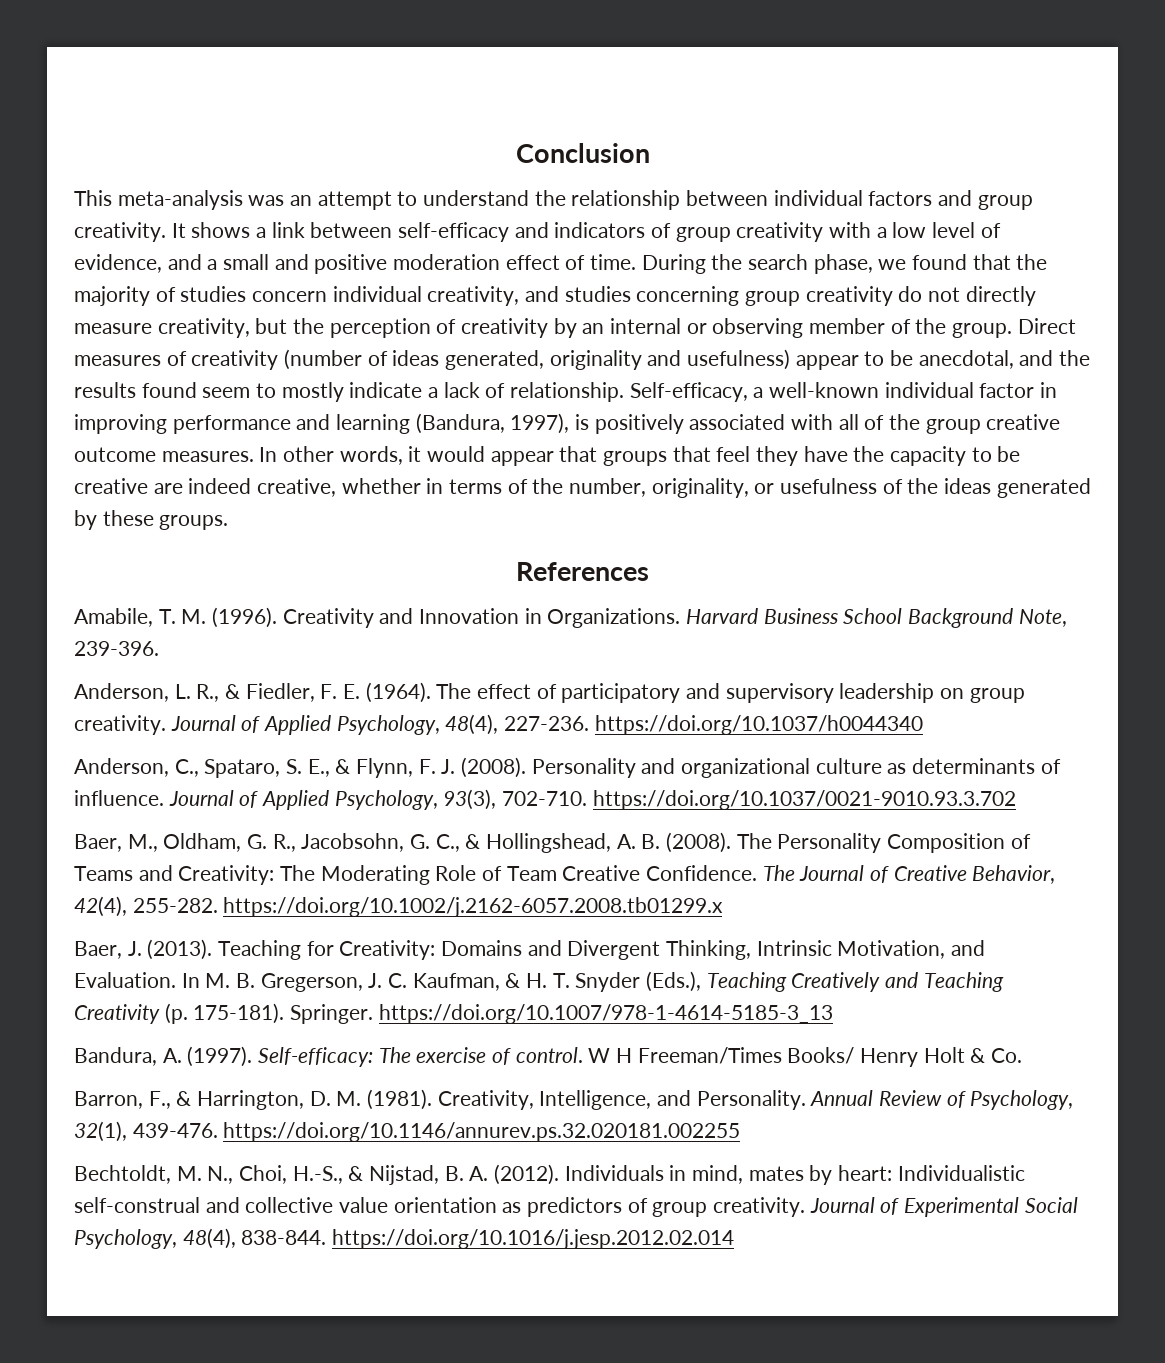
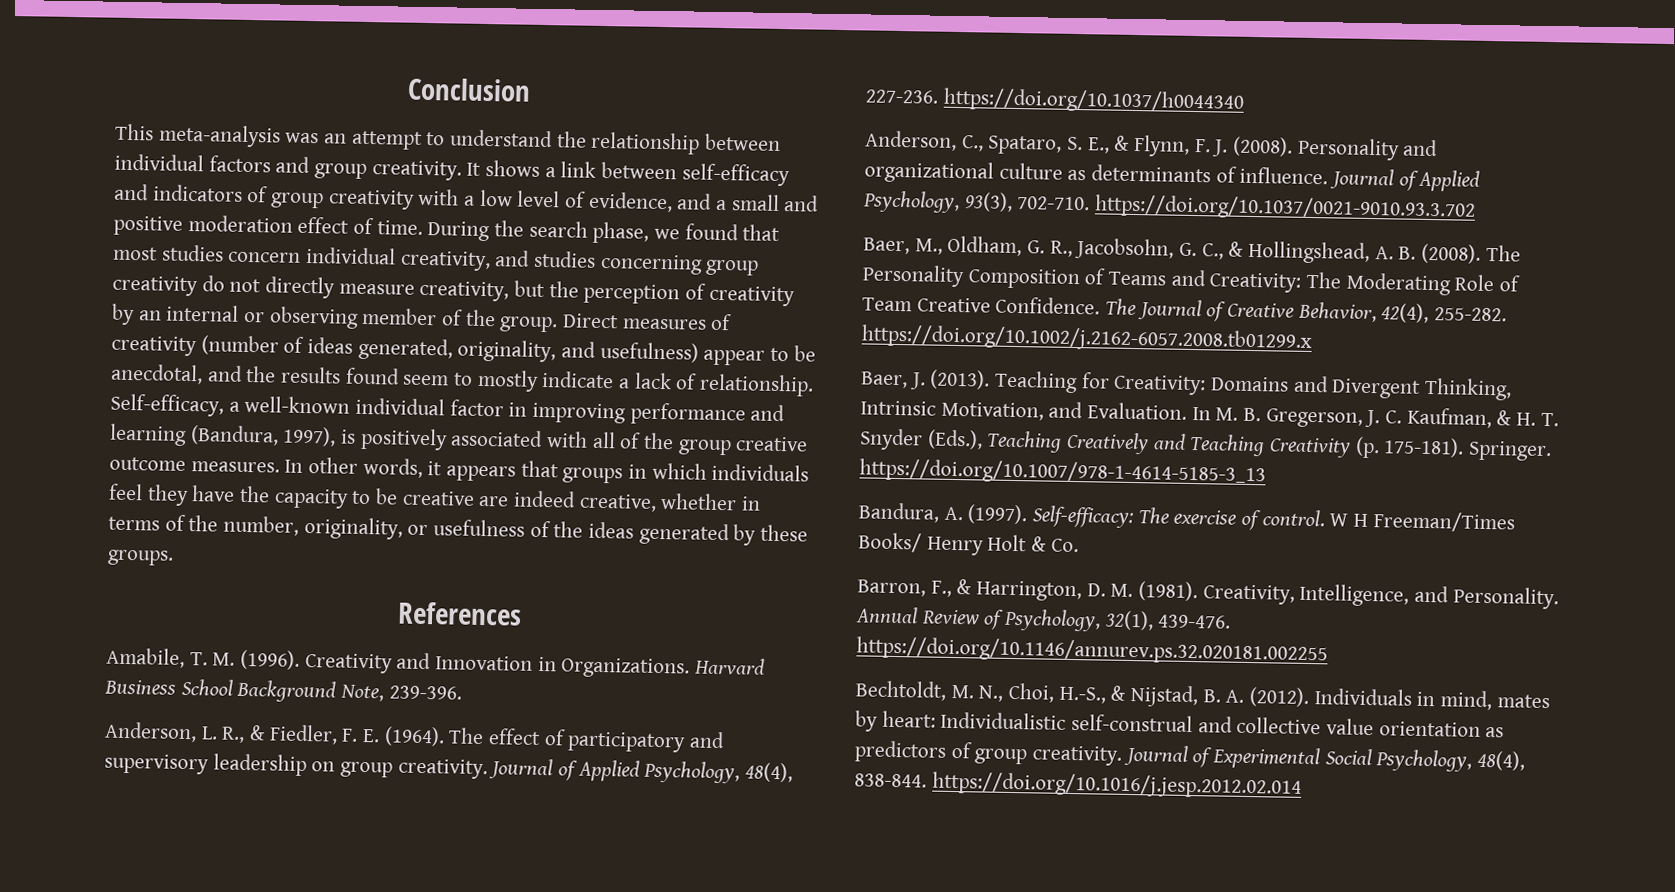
- During the search phase, we found that the majority of studies concern individual creativity, and studies concerning group creativity do not directly measure creativity, but the perception of creativity by an internal or observing member of the group.
+ During the search phase, we found that most studies concern individual creativity, and studies concerning group creativity do not directly measure creativity, but the perception of creativity by an internal or observing member of the group.
- Direct measures of creativity (number of ideas generated, originality and usefulness) appear to be anecdotal, and the results found seem to mostly indicate a lack of relationship.
+ Direct measures of creativity (number of ideas generated, originality, and usefulness) appear to be anecdotal, and the results found seem to mostly indicate a lack of relationship.
- In other words, it would appear that groups that feel they have the capacity to be creative are indeed creative, whether in terms of the number, originality, or usefulness of the ideas generated by these groups.
+ In other words, it appears that groups in which individuals feel they have the capacity to be creative are indeed creative, whether in terms of the number, originality, or usefulness of the ideas generated by these groups.

